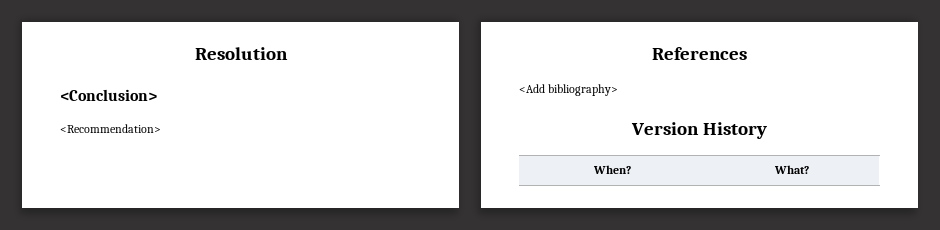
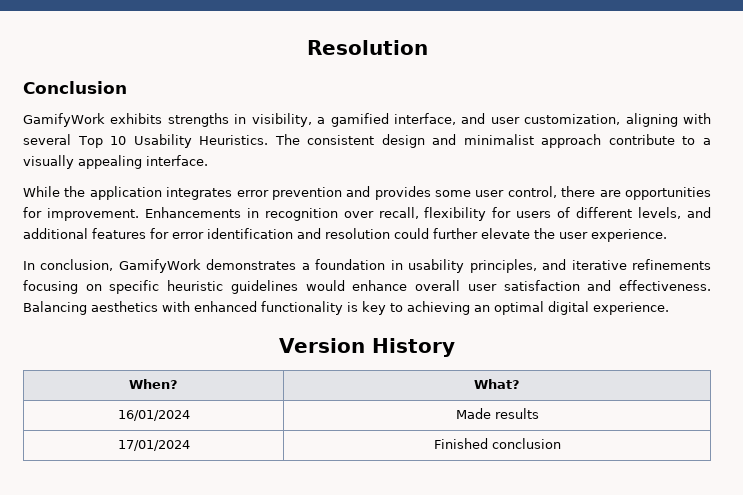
- <Conclusion>
- <Recommendation>
- References
- <Add bibliography>
+ Conclusion
+ GamifyWork exhibits strengths in visibility, a gamified interface, and user customization, aligning with several Top 10 Usability Heuristics. The consistent design and minimalist approach contribute to a visually appealing interface.
+ While the application integrates error prevention and provides some user control, there are opportunities for improvement. Enhancements in recognition over recall, flexibility for users of different levels, and additional features for error identification and resolution could further elevate the user experience.
+ In conclusion, GamifyWork demonstrates a foundation in usability principles, and iterative refinements focusing on specific heuristic guidelines would enhance overall user satisfaction and effectiveness. Balancing aesthetics with enhanced functionality is key to achieving an optimal digital experience.
  Version History
  When? | What?
+ 16/01/2024 | Made results
+ 17/01/2024 | Finished conclusion

